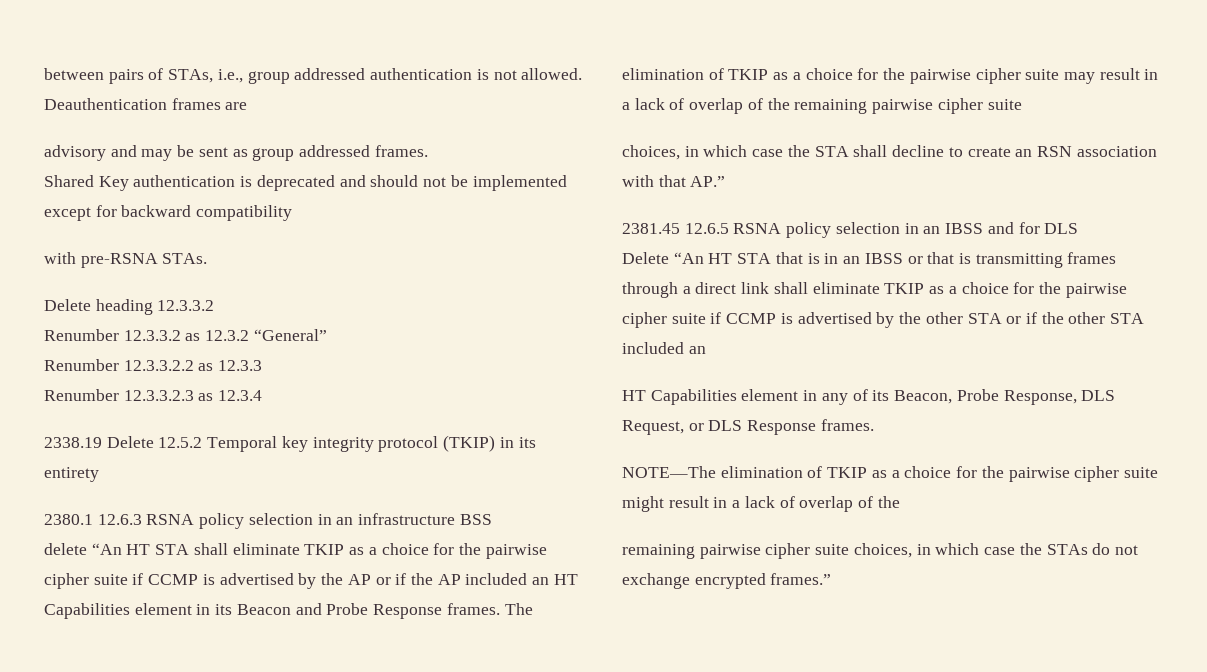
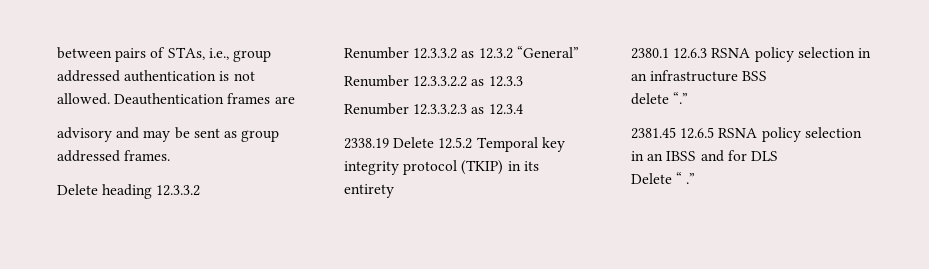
- Shared Key authentication is deprecated and should not be implemented except for backward compatibility
- with pre-RSNA STAs.
- delete “An HT STA shall eliminate TKIP as a choice for the pairwise cipher suite if CCMP is advertised by the AP or if the AP included an HT Capabilities element in its Beacon and Probe Response frames. The elimination of TKIP as a choice for the pairwise cipher suite may result in a lack of overlap of the remaining pairwise cipher suite
- choices, in which case the STA shall decline to create an RSN association with that AP.”
+ delete “.”
- Delete “An HT STA that is in an IBSS or that is transmitting frames through a direct link shall eliminate TKIP as a choice for the pairwise cipher suite if CCMP is advertised by the other STA or if the other STA included an
- HT Capabilities element in any of its Beacon, Probe Response, DLS Request, or DLS Response frames.
- NOTE—The elimination of TKIP as a choice for the pairwise cipher suite might result in a lack of overlap of the
- remaining pairwise cipher suite choices, in which case the STAs do not exchange encrypted frames.”
+ Delete “ .”

